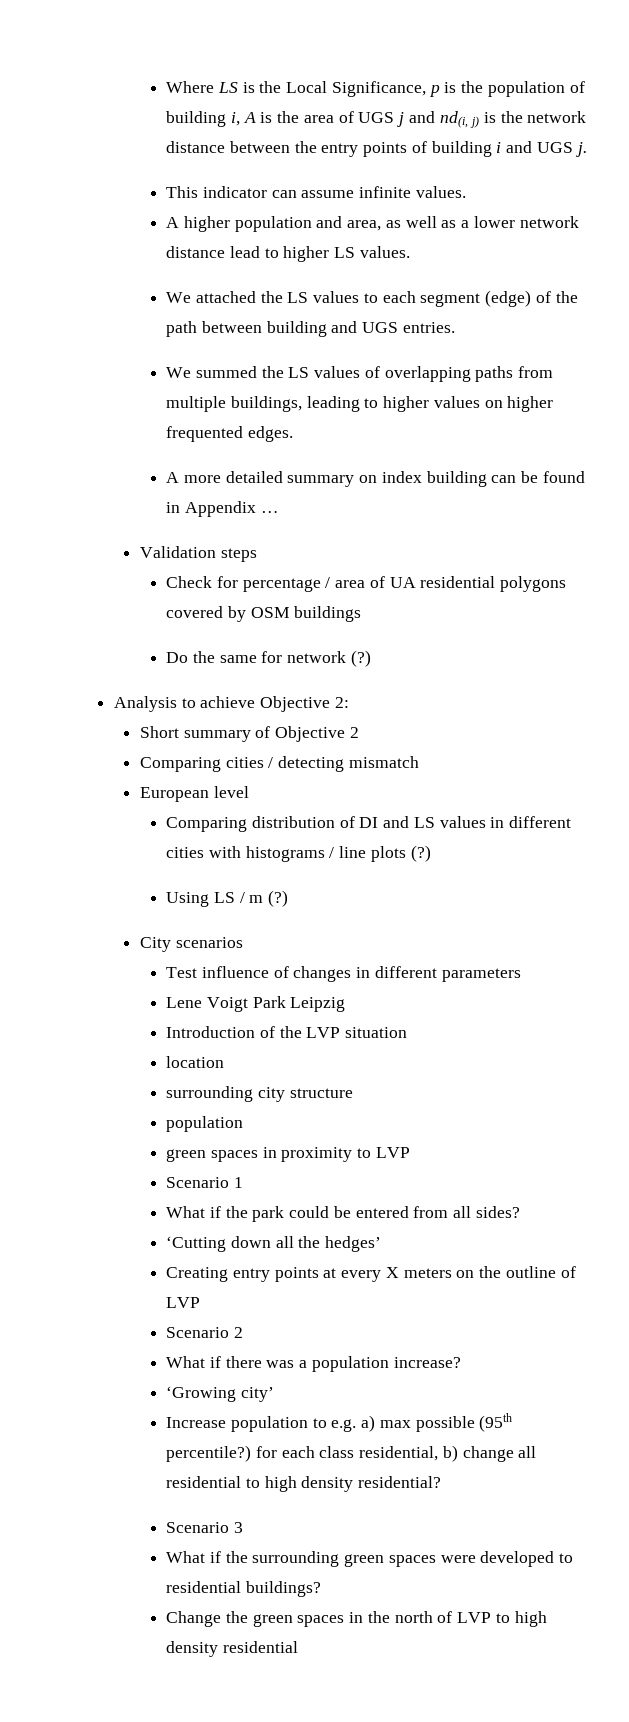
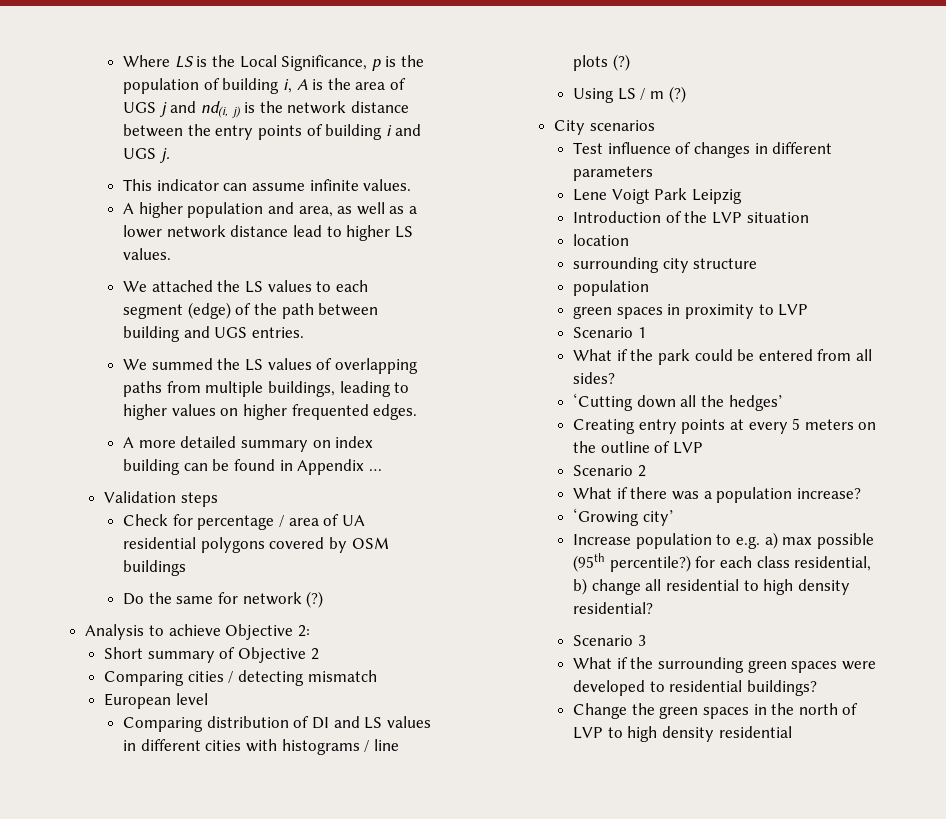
- Creating entry points at every X meters on the outline of LVP
+ Creating entry points at every 5 meters on the outline of LVP

